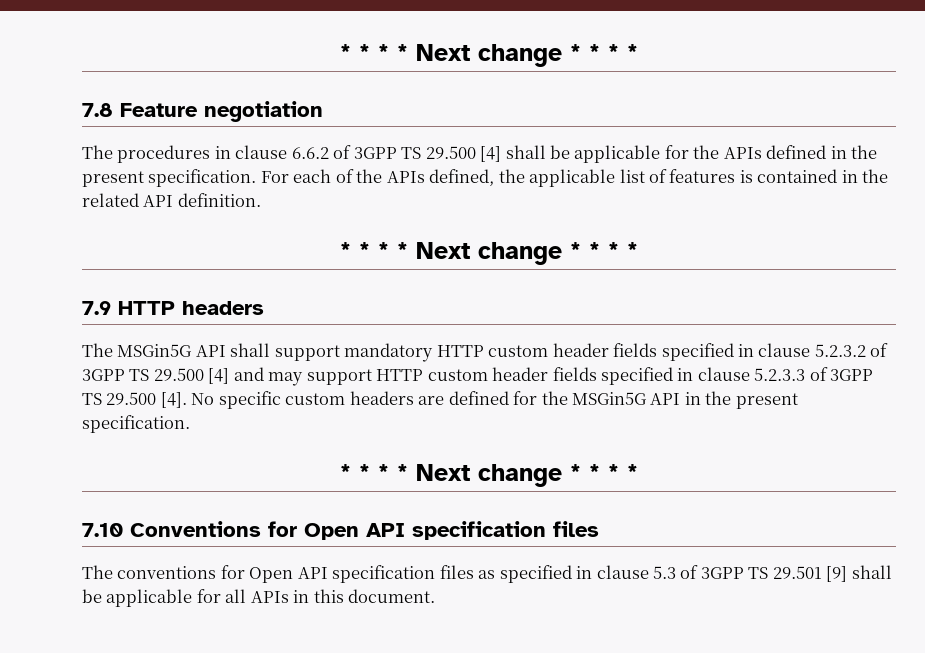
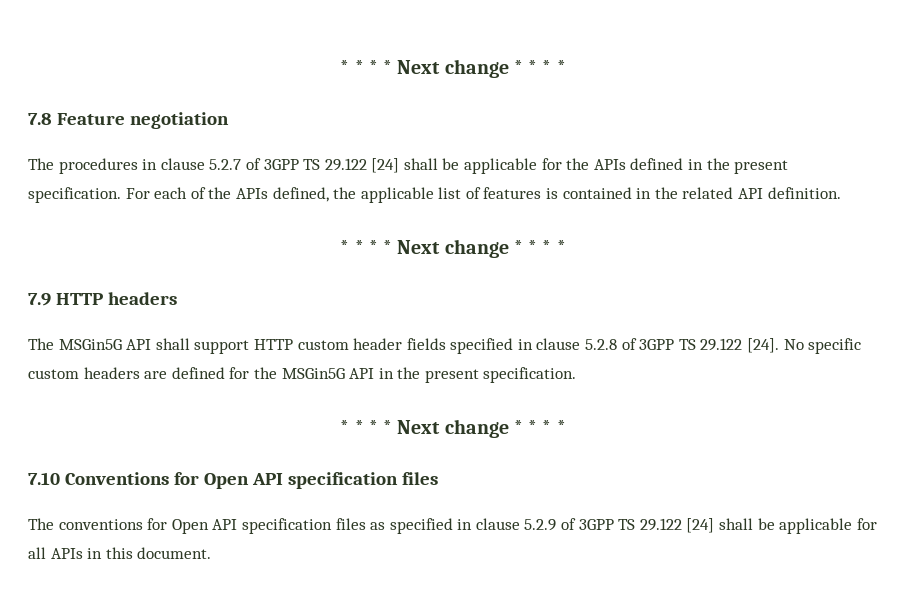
- The procedures in clause 6.6.2 of 3GPP TS 29.500 [4] shall be applicable for the APIs defined in the present specification.
+ The procedures in clause 5.2.7 of 3GPP TS 29.122 [24] shall be applicable for the APIs defined in the present specification.
- The MSGin5G API shall support mandatory HTTP custom header fields specified in clause 5.2.3.2 of 3GPP TS 29.500 [4] and may support HTTP custom header fields specified in clause 5.2.3.3 of 3GPP TS 29.500 [4].
+ The MSGin5G API shall support HTTP custom header fields specified in clause 5.2.8 of 3GPP TS 29.122 [24].
- The conventions for Open API specification files as specified in clause 5.3 of 3GPP TS 29.501 [9] shall be applicable for all APIs in this document.
+ The conventions for Open API specification files as specified in clause 5.2.9 of 3GPP TS 29.122 [24] shall be applicable for all APIs in this document.

